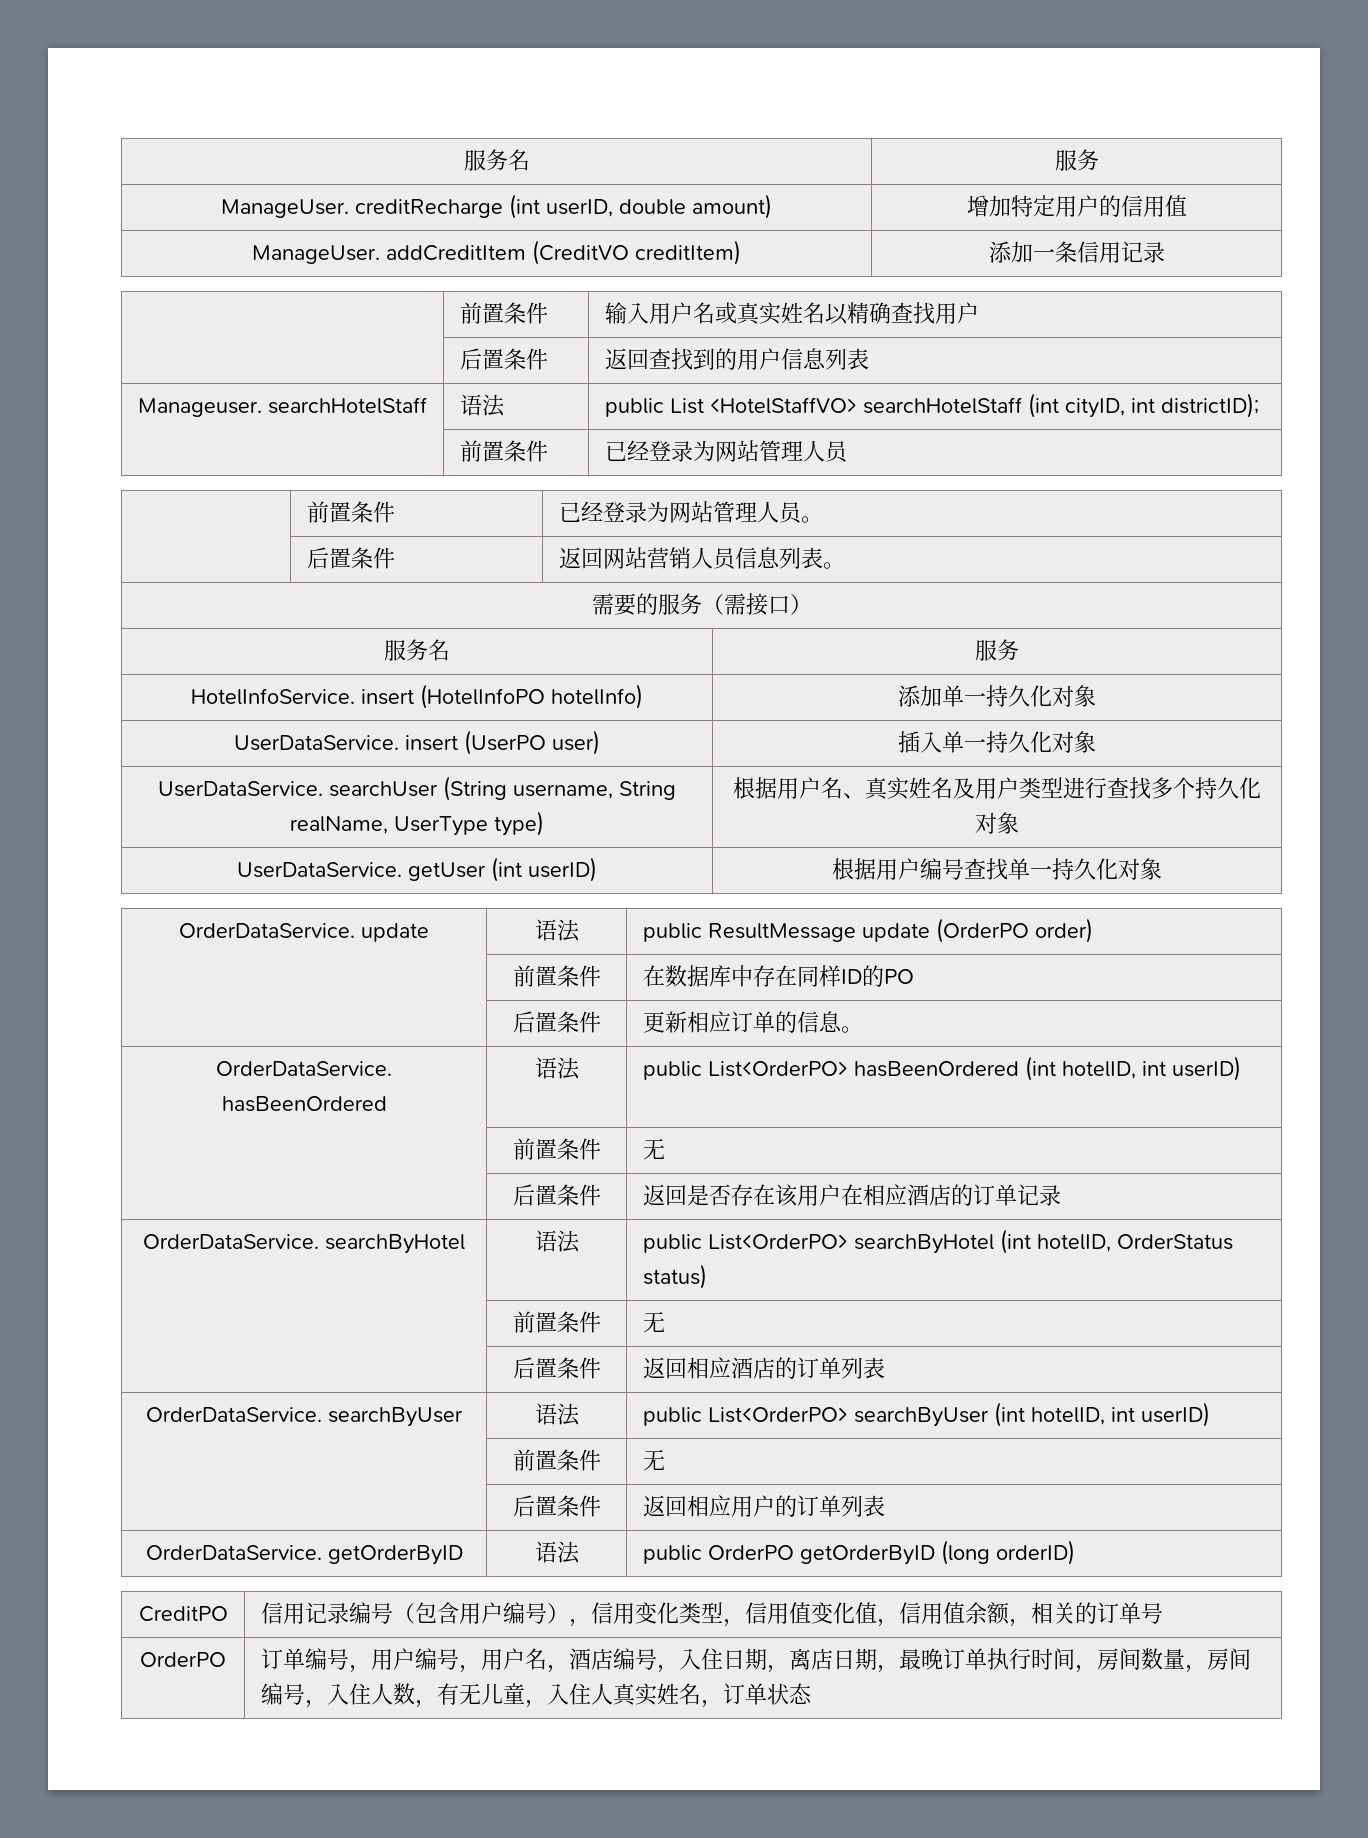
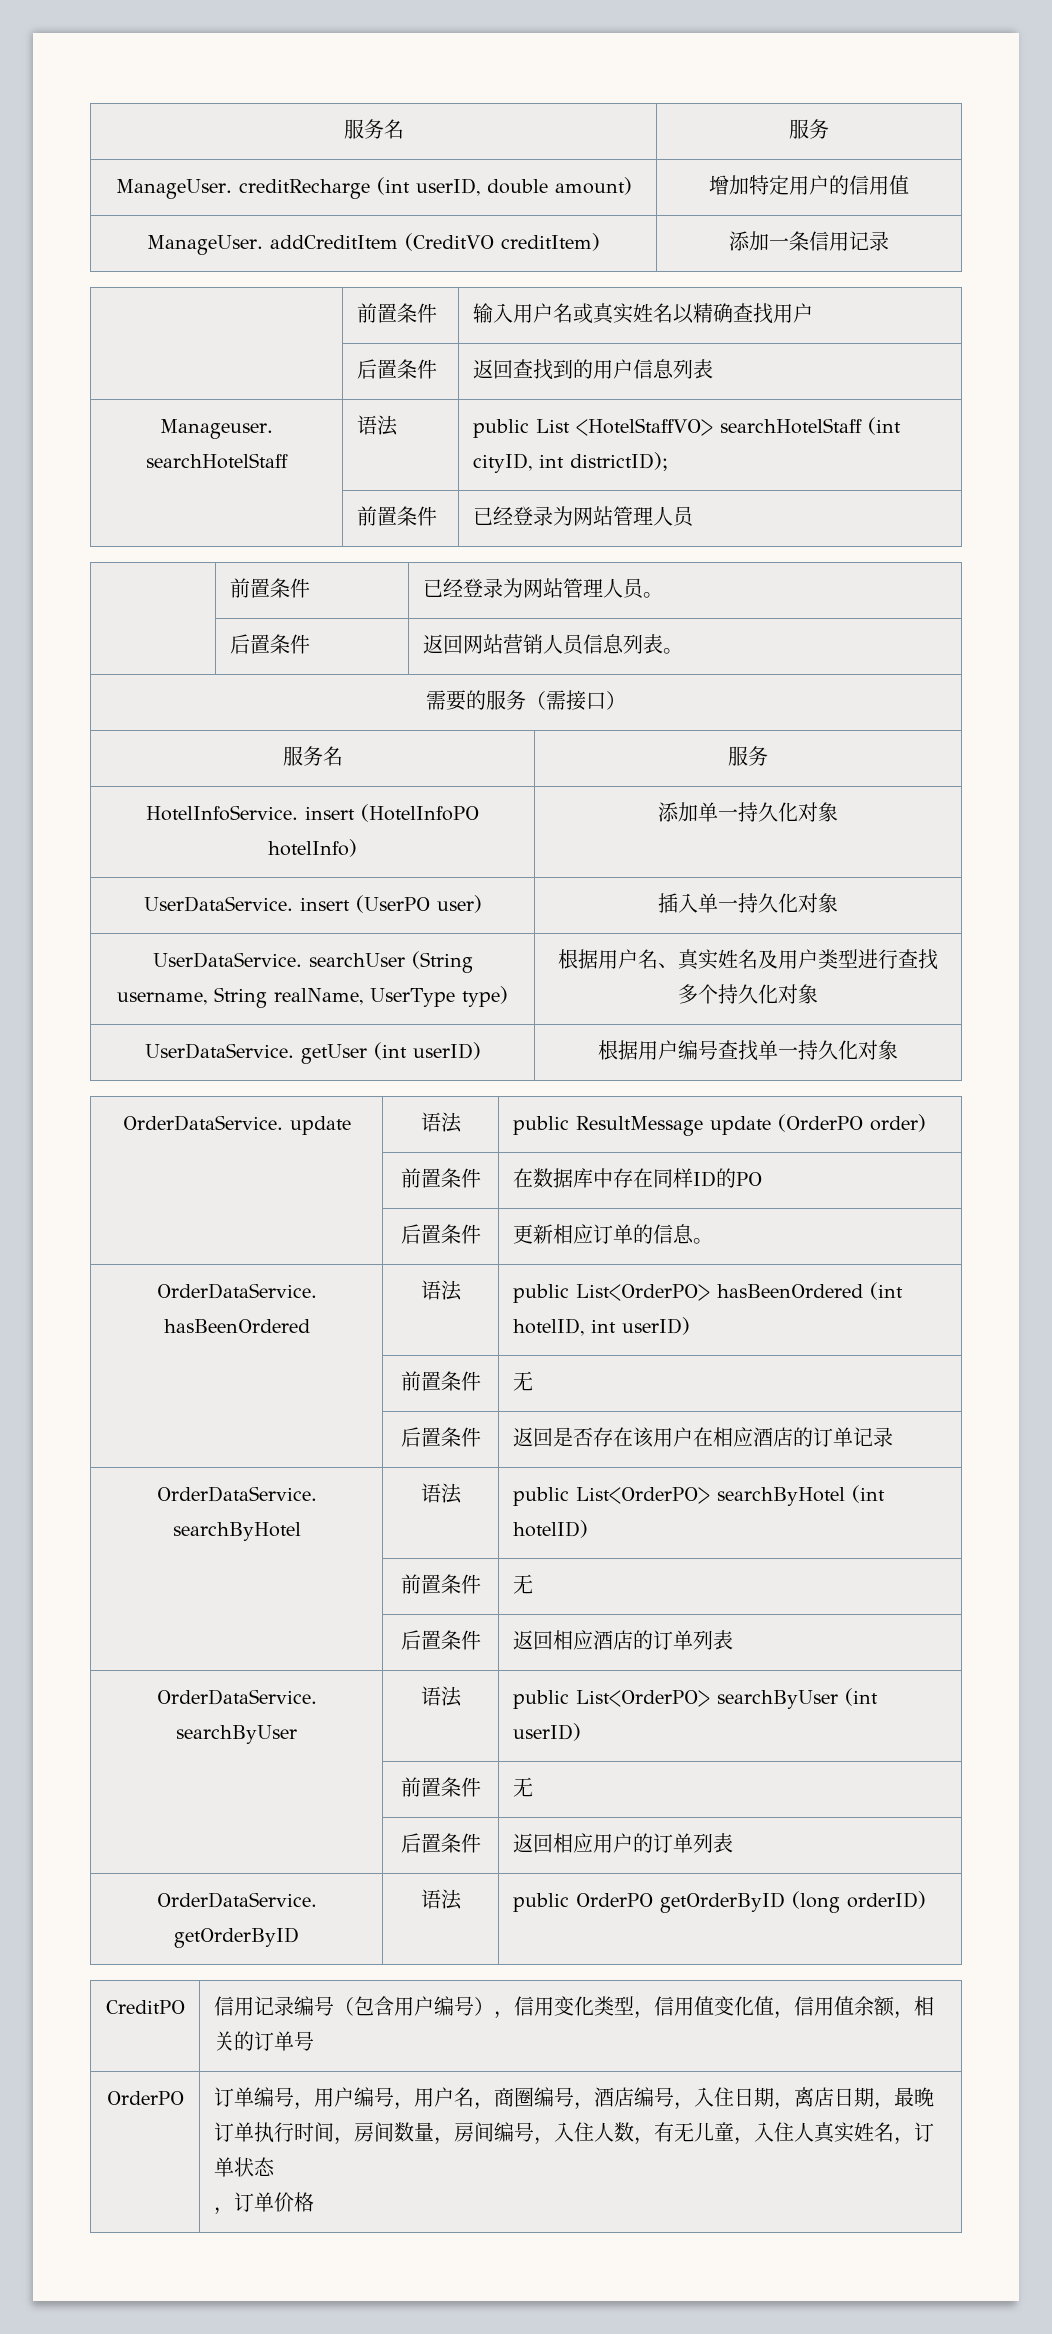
- OrderDataService. searchByHotel | 语法 | public List<OrderPO> searchByHotel (int hotelID, OrderStatus status)
+ OrderDataService. searchByHotel | 语法 | public List<OrderPO> searchByHotel (int hotelID)
- OrderDataService. searchByUser | 语法 | public List<OrderPO> searchByUser (int hotelID, int userID)
+ OrderDataService. searchByUser | 语法 | public List<OrderPO> searchByUser (int userID)
- 订单编号，用户编号，用户名，酒店编号，入住日期，离店日期，最晚订单执行时间，房间数量，房间编号，入住人数，有无儿童，入住人真实姓名，订单状态
+ 订单编号，用户编号，用户名，商圈编号，酒店编号，入住日期，离店日期，最晚订单执行时间，房间数量，房间编号，入住人数，有无儿童，入住人真实姓名，订单状态
+ ，订单价格

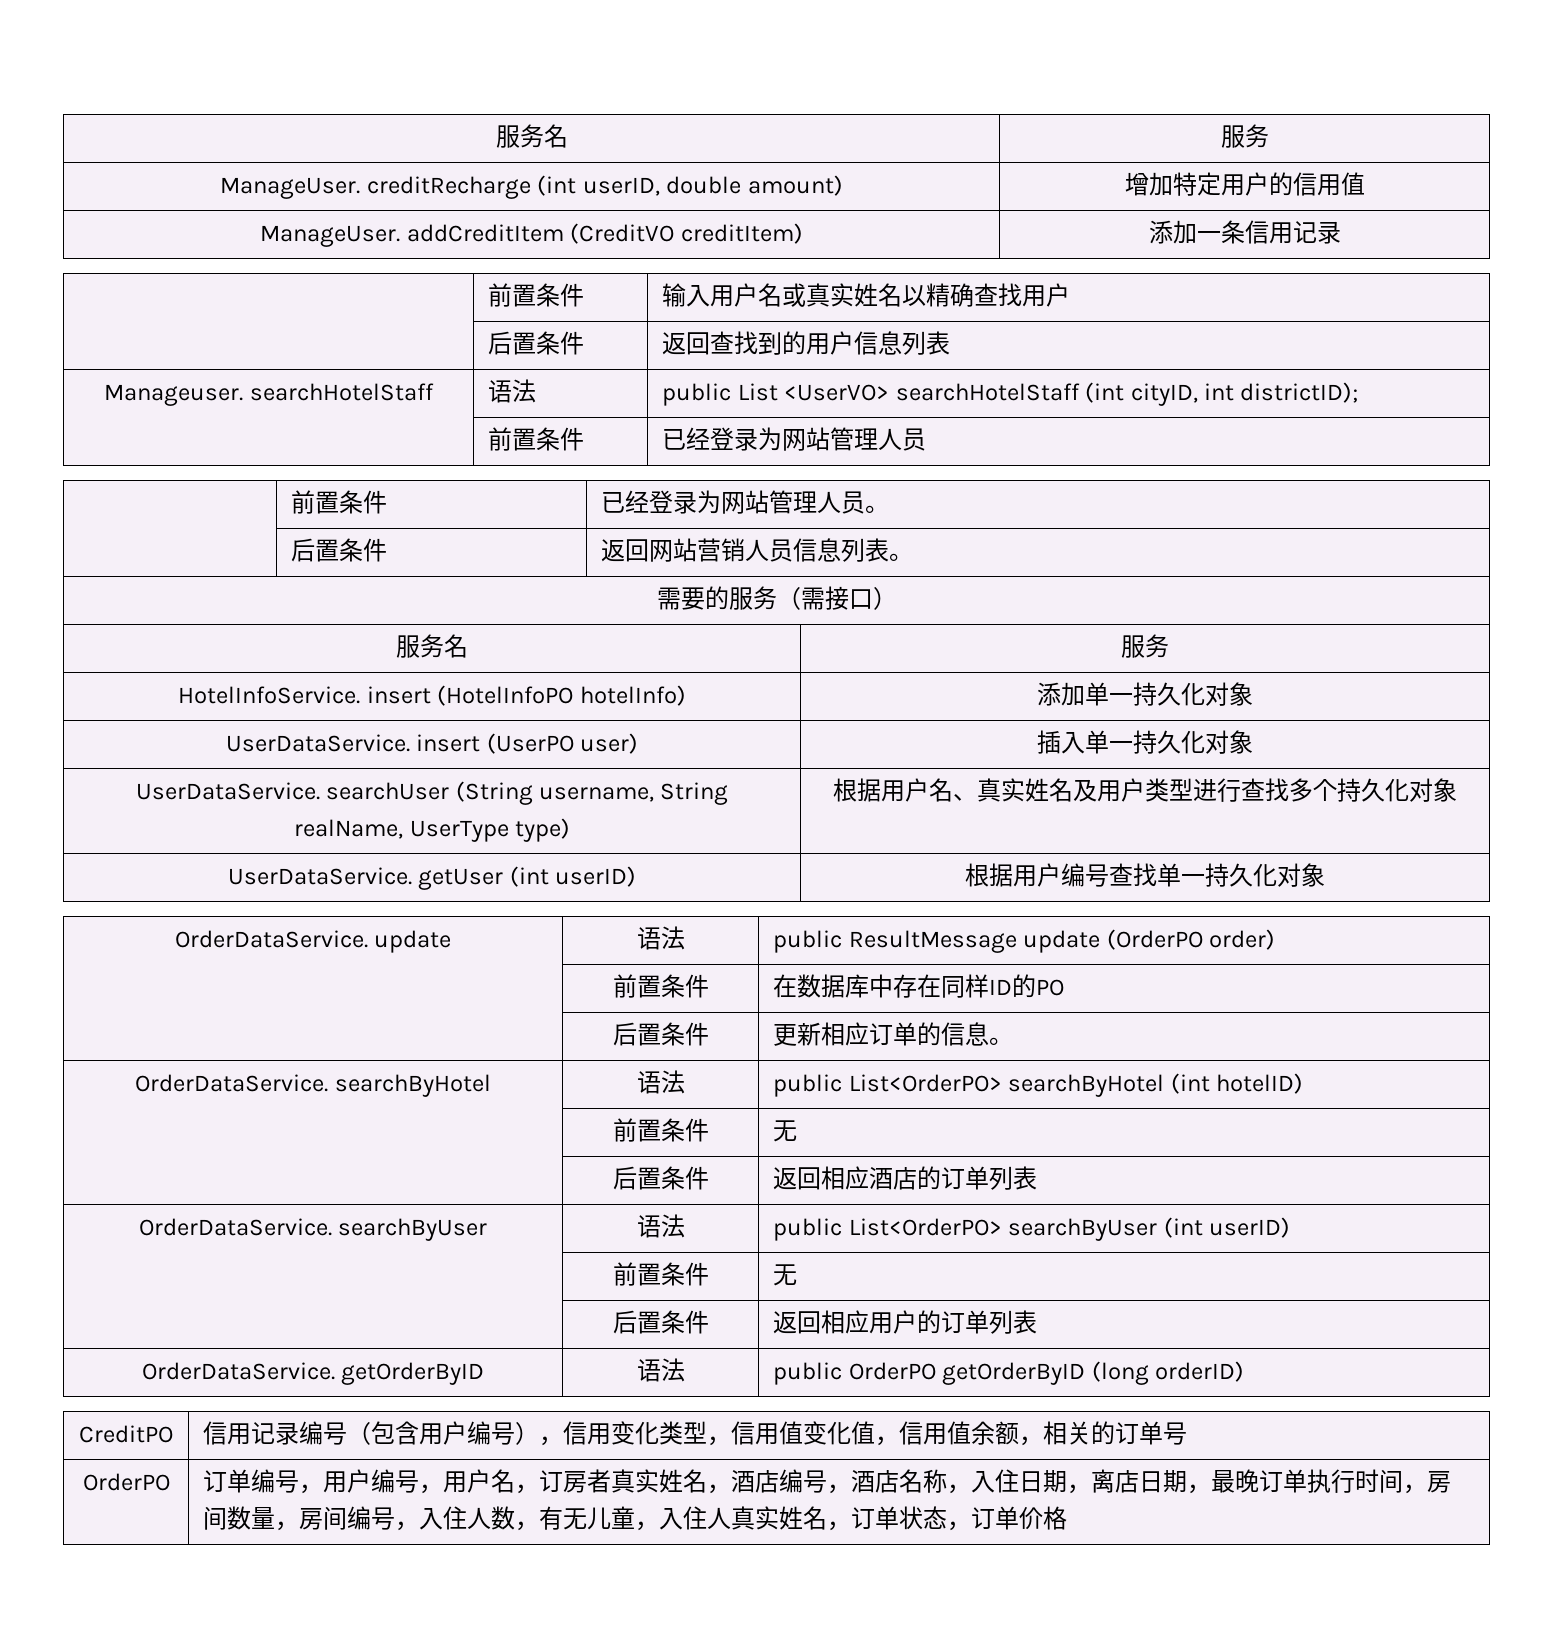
- Manageuser. searchHotelStaff | 语法 | public List <HotelStaffVO> searchHotelStaff (int cityID, int districtID);
+ Manageuser. searchHotelStaff | 语法 | public List <UserVO> searchHotelStaff (int cityID, int districtID);
- OrderDataService. hasBeenOrdered | 语法 | public List<OrderPO> hasBeenOrdered (int hotelID, int userID)
- | 前置条件 | 无
- | 后置条件 | 返回是否存在该用户在相应酒店的订单记录
- 订单编号，用户编号，用户名，商圈编号，酒店编号，入住日期，离店日期，最晚订单执行时间，房间数量，房间编号，入住人数，有无儿童，入住人真实姓名，订单状态
- ，订单价格
+ 订单编号，用户编号，用户名，订房者真实姓名，酒店编号，酒店名称，入住日期，离店日期，最晚订单执行时间，房间数量，房间编号，入住人数，有无儿童，入住人真实姓名，订单状态，订单价格

